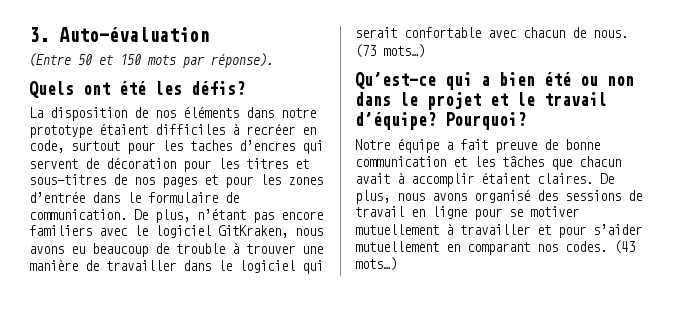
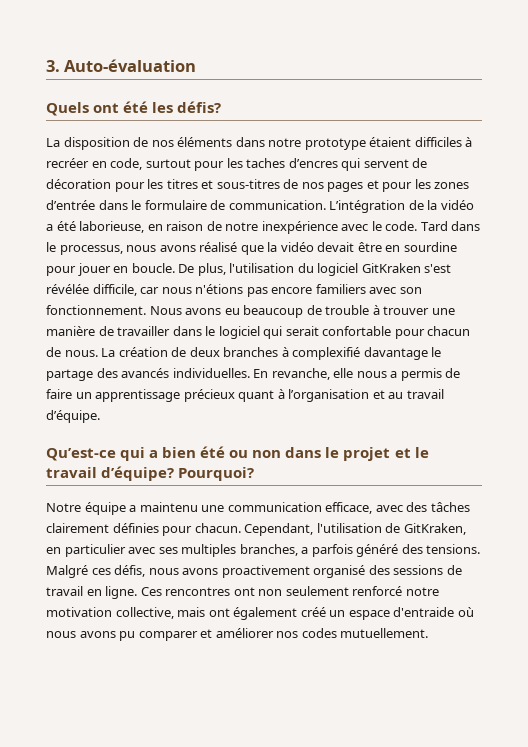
- (Entre 50 et 150 mots par réponse).
- De plus, n’étant pas encore familiers avec le logiciel GitKraken, nous avons eu beaucoup de trouble à trouver une manière de travailler dans le logiciel qui serait confortable avec chacun de nous.
+ L’intégration de la vidéo a été laborieuse, en raison de notre inexpérience avec le code. Tard dans le processus, nous avons réalisé que la vidéo devait être en sourdine pour jouer en boucle. De plus, l'utilisation du logiciel GitKraken s'est révélée difficile, car nous n'étions pas encore familiers avec son fonctionnement. Nous avons eu beaucoup de trouble à trouver une manière de travailler dans le logiciel qui serait confortable pour chacun de nous.
- (73 mots…)
+ La création de deux branches à complexifié davantage le partage des avancés individuelles. En revanche, elle nous a permis de faire un apprentissage précieux quant à l’organisation et au travail d’équipe.
- Notre équipe a fait preuve de bonne communication et les tâches que chacun avait à accomplir étaient claires. De plus, nous avons organisé des sessions de travail en ligne pour se motiver mutuellement à travailler et pour s’aider mutuellement en comparant nos codes. (43 mots…)
+ Notre équipe a maintenu une communication efficace, avec des tâches clairement définies pour chacun. Cependant, l'utilisation de GitKraken, en particulier avec ses multiples branches, a parfois généré des tensions. Malgré ces défis, nous avons proactivement organisé des sessions de travail en ligne. Ces rencontres ont non seulement renforcé notre motivation collective, mais ont également créé un espace d'entraide où nous avons pu comparer et améliorer nos codes mutuellement.

